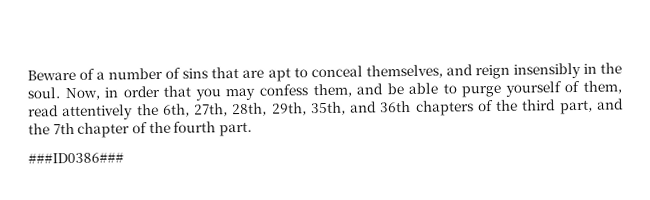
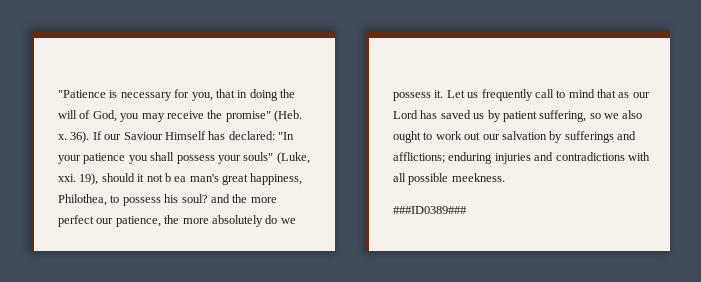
- Beware of a number of sins that are apt to conceal themselves, and reign insensibly in the soul. Now, in order that you may confess them, and be able to purge yourself of them, read attentively the 6th, 27th, 28th, 29th, 35th, and 36th chapters of the third part, and the 7th chapter of the fourth part.
- ###ID0386###
+ "Patience is necessary for you, that in doing the will of God, you may receive the promise" (Heb. x. 36). If our Saviour Himself has declared: "In your patience you shall possess your souls" (Luke, xxi. 19), should it not b ea man's great happiness, Philothea, to possess his soul? and the more perfect our patience, the more absolutely do we possess it. Let us frequently call to mind that as our Lord has saved us by patient suffering, so we also ought to work out our salvation by sufferings and afflictions; enduring injuries and contradictions with all possible meekness.
+ ###ID0389###

